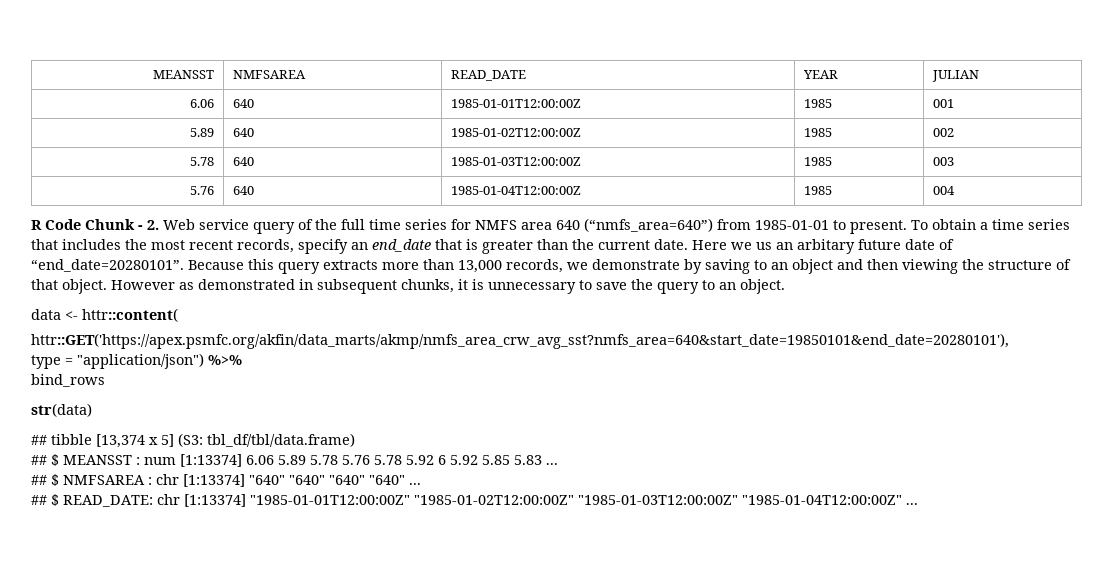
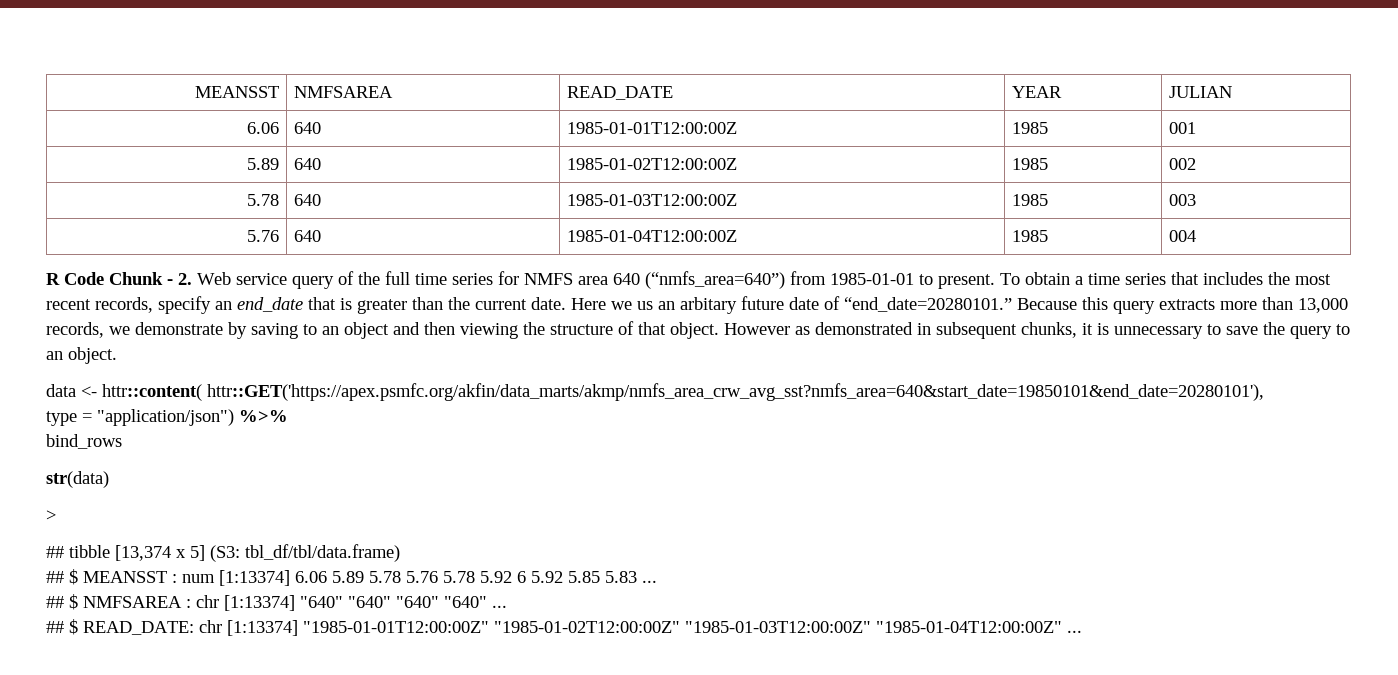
- Here we us an arbitary future date of “end_date=20280101”.
+ Here we us an arbitary future date of “end_date=20280101.”
- data <- httr::content(
- httr::GET('https://apex.psmfc.org/akfin/data_marts/akmp/nmfs_area_crw_avg_sst?nmfs_area=640&start_date=19850101&end_date=20280101'),
+ data <- httr::content( httr::GET('https://apex.psmfc.org/akfin/data_marts/akmp/nmfs_area_crw_avg_sst?nmfs_area=640&start_date=19850101&end_date=20280101'),
+ >

